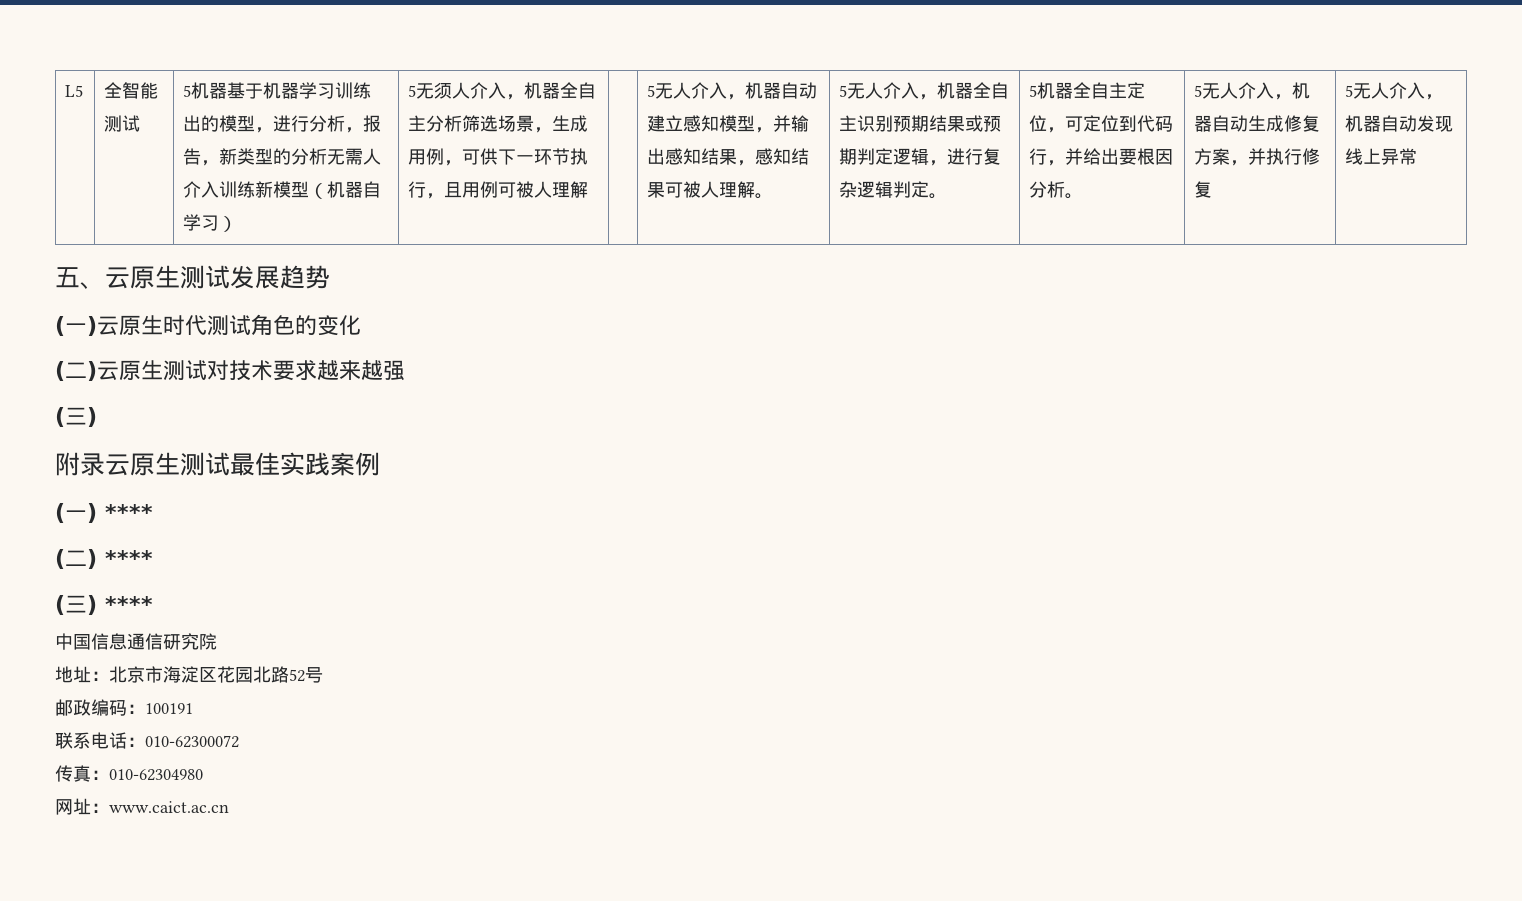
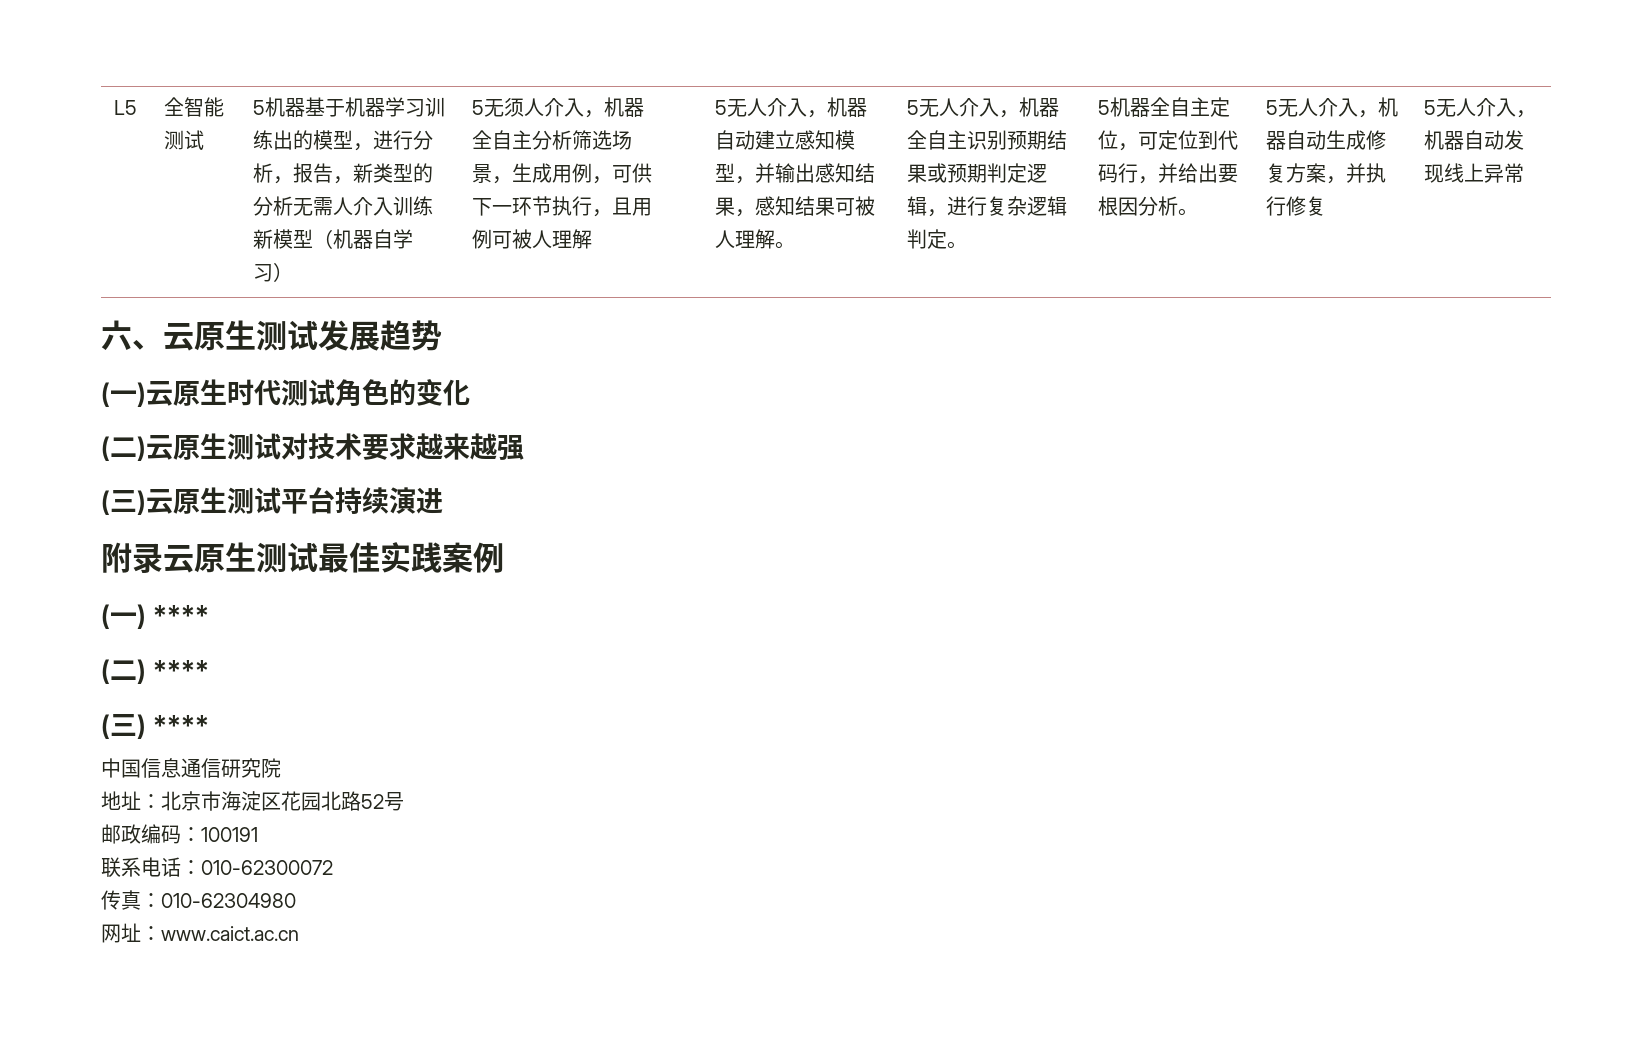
- 五、云原生测试发展趋势
+ 六、云原生测试发展趋势
  (二)云原生测试对技术要求越来越强
- (三)
+ (三)云原生测试平台持续演进

